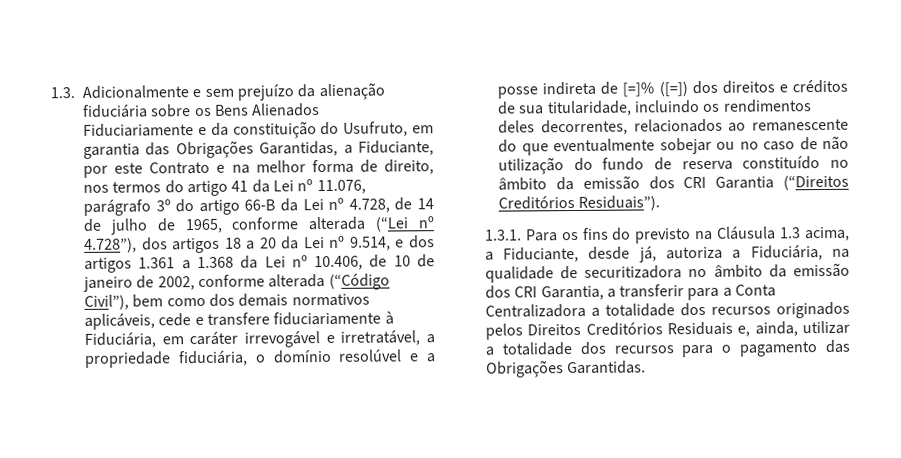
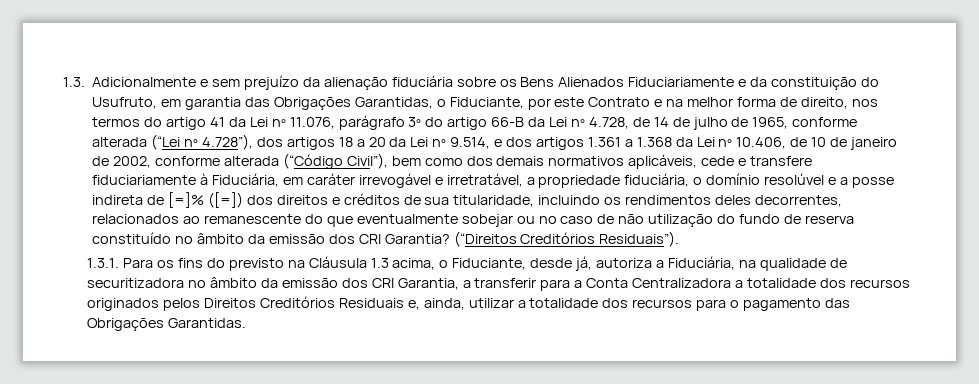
- 1.3. Adicionalmente e sem prejuízo da alienação fiduciária sobre os Bens Alienados Fiduciariamente e da constituição do Usufruto, em garantia das Obrigações Garantidas, a Fiduciante, por este Contrato e na melhor forma de direito, nos termos do artigo 41 da Lei nº 11.076, parágrafo 3º do artigo 66-B da Lei nº 4.728, de 14 de julho de 1965, conforme alterada (“Lei nº 4.728”), dos artigos 18 a 20 da Lei nº 9.514, e dos artigos 1.361 a 1.368 da Lei nº 10.406, de 10 de janeiro de 2002, conforme alterada (“Código Civil”), bem como dos demais normativos aplicáveis, cede e transfere fiduciariamente à Fiduciária, em caráter irrevogável e irretratável, a propriedade fiduciária, o domínio resolúvel e a posse indireta de [=]% ([=]) dos direitos e créditos de sua titularidade, incluindo os rendimentos deles decorrentes, relacionados ao remanescente do que eventualmente sobejar ou no caso de não utilização do fundo de reserva constituído no âmbito da emissão dos CRI Garantia (“Direitos Creditórios Residuais”).
+ 1.3. Adicionalmente e sem prejuízo da alienação fiduciária sobre os Bens Alienados Fiduciariamente e da constituição do Usufruto, em garantia das Obrigações Garantidas, o Fiduciante, por este Contrato e na melhor forma de direito, nos termos do artigo 41 da Lei nº 11.076, parágrafo 3º do artigo 66-B da Lei nº 4.728, de 14 de julho de 1965, conforme alterada (“Lei nº 4.728”), dos artigos 18 a 20 da Lei nº 9.514, e dos artigos 1.361 a 1.368 da Lei nº 10.406, de 10 de janeiro de 2002, conforme alterada (“Código Civil”), bem como dos demais normativos aplicáveis, cede e transfere fiduciariamente à Fiduciária, em caráter irrevogável e irretratável, a propriedade fiduciária, o domínio resolúvel e a posse indireta de [=]% ([=]) dos direitos e créditos de sua titularidade, incluindo os rendimentos deles decorrentes, relacionados ao remanescente do que eventualmente sobejar ou no caso de não utilização do fundo de reserva constituído no âmbito da emissão dos CRI Garantia? (“Direitos Creditórios Residuais”).
- 1.3.1. Para os fins do previsto na Cláusula 1.3 acima, a Fiduciante, desde já, autoriza a Fiduciária, na qualidade de securitizadora no âmbito da emissão dos CRI Garantia, a transferir para a Conta Centralizadora a totalidade dos recursos originados pelos Direitos Creditórios Residuais e, ainda, utilizar a totalidade dos recursos para o pagamento das Obrigações Garantidas.
+ 1.3.1. Para os fins do previsto na Cláusula 1.3 acima, o Fiduciante, desde já, autoriza a Fiduciária, na qualidade de securitizadora no âmbito da emissão dos CRI Garantia, a transferir para a Conta Centralizadora a totalidade dos recursos originados pelos Direitos Creditórios Residuais e, ainda, utilizar a totalidade dos recursos para o pagamento das Obrigações Garantidas.

